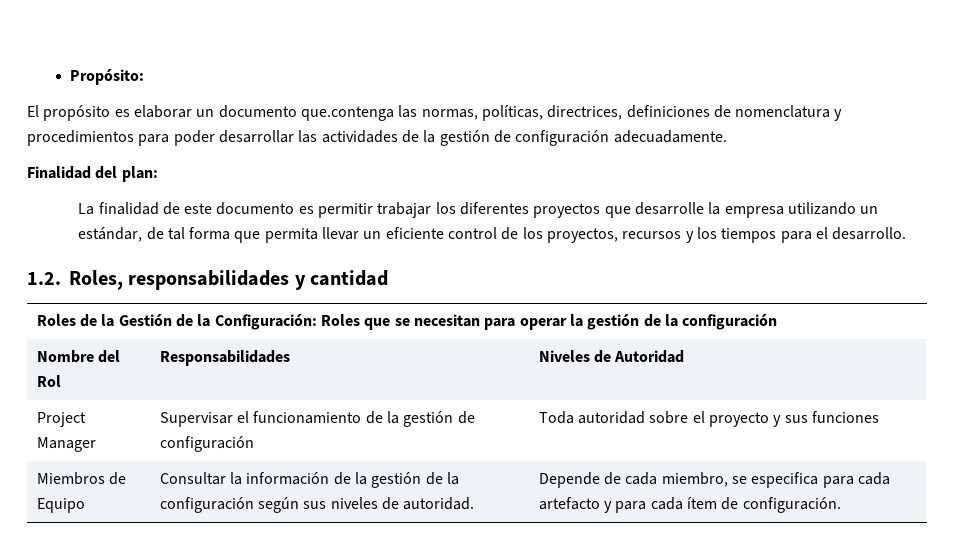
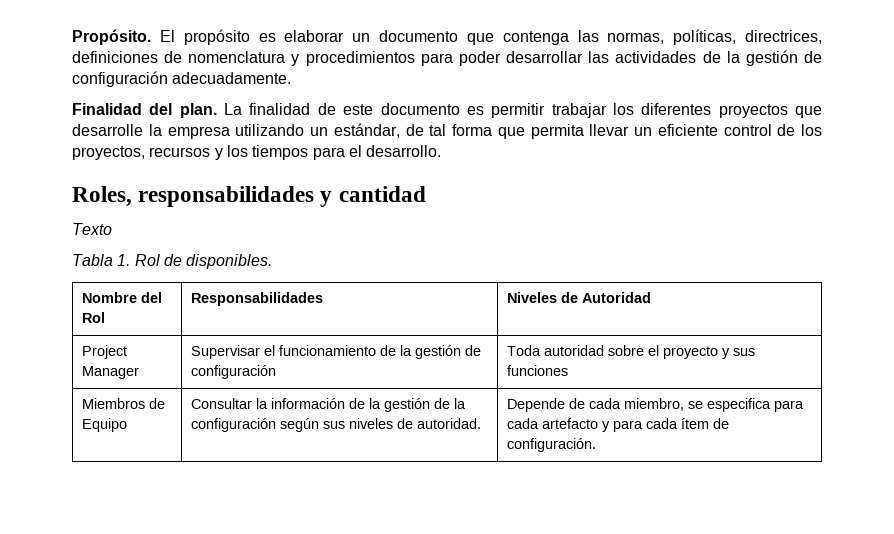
- Propósito:
- El propósito es elaborar un documento que.contenga las normas, políticas, directrices, definiciones de nomenclatura y procedimientos para poder desarrollar las actividades de la gestión de configuración adecuadamente.
+ Propósito. El propósito es elaborar un documento que contenga las normas, políticas, directrices, definiciones de nomenclatura y procedimientos para poder desarrollar las actividades de la gestión de configuración adecuadamente.
- Finalidad del plan:
- La finalidad de este documento es permitir trabajar los diferentes proyectos que desarrolle la empresa utilizando un estándar, de tal forma que permita llevar un eficiente control de los proyectos, recursos y los tiempos para el desarrollo.
+ Finalidad del plan. La finalidad de este documento es permitir trabajar los diferentes proyectos que desarrolle la empresa utilizando un estándar, de tal forma que permita llevar un eficiente control de los proyectos, recursos y los tiempos para el desarrollo.
- 1.2. Roles, responsabilidades y cantidad
+ Roles, responsabilidades y cantidad
- Roles de la Gestión de la Configuración: Roles que se necesitan para operar la gestión de la configuración
+ Texto
+ Tabla 1. Rol de disponibles.

